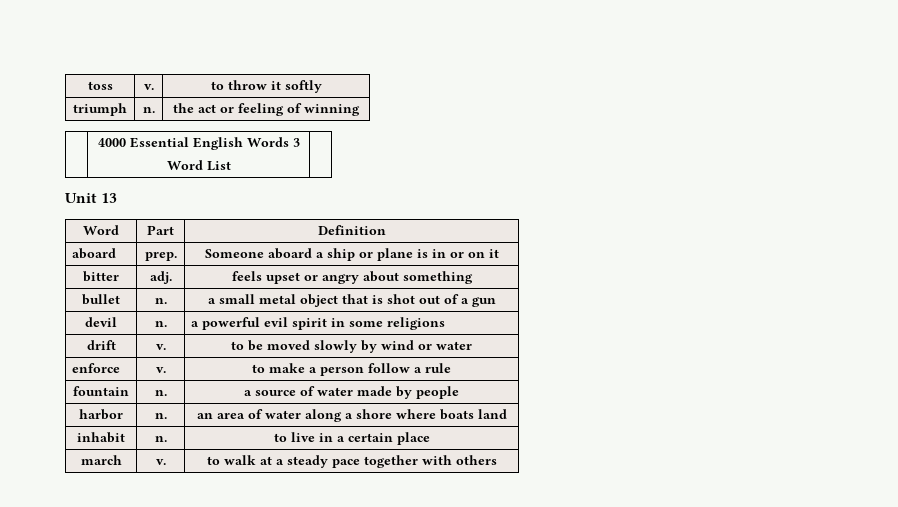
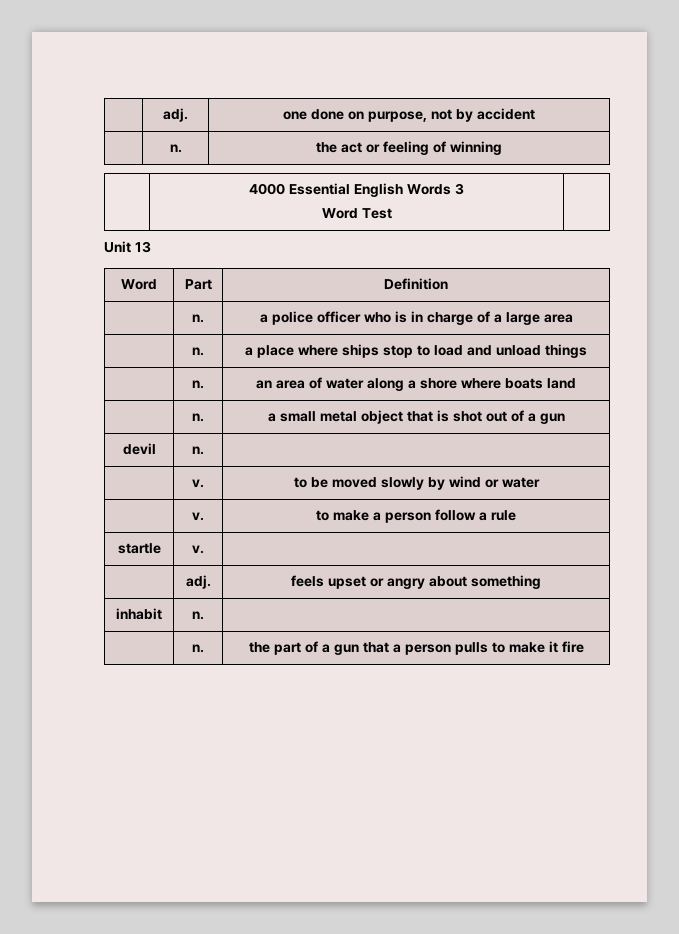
- toss | v. | to throw it softly
- triumph | n. | the act or feeling of winning
+ | adj. | one done on purpose, not by accident
+ | n. | the act or feeling of winning
  | 4000 Essential English Words 3
- Word List |
+ Word Test |
- aboard | prep. | Someone aboard a ship or plane is in or on it
- bitter | adj. | feels upset or angry about something
- bullet | n. | a small metal object that is shot out of a gun
+ | n. | a police officer who is in charge of a large area
+ | n. | a place where ships stop to load and unload things
+ | n. | an area of water along a shore where boats land
+ | n. | a small metal object that is shot out of a gun
- devil | n. | a powerful evil spirit in some religions
- drift | v. | to be moved slowly by wind or water
+ devil | n. |
+ | v. | to be moved slowly by wind or water
- enforce | v. | to make a person follow a rule
+ | v. | to make a person follow a rule
- fountain | n. | a source of water made by people
- harbor | n. | an area of water along a shore where boats land
- inhabit | n. | to live in a certain place
- march | v. | to walk at a steady pace together with others
+ startle | v. |
+ | adj. | feels upset or angry about something
+ inhabit | n. |
+ | n. | the part of a gun that a person pulls to make it fire

